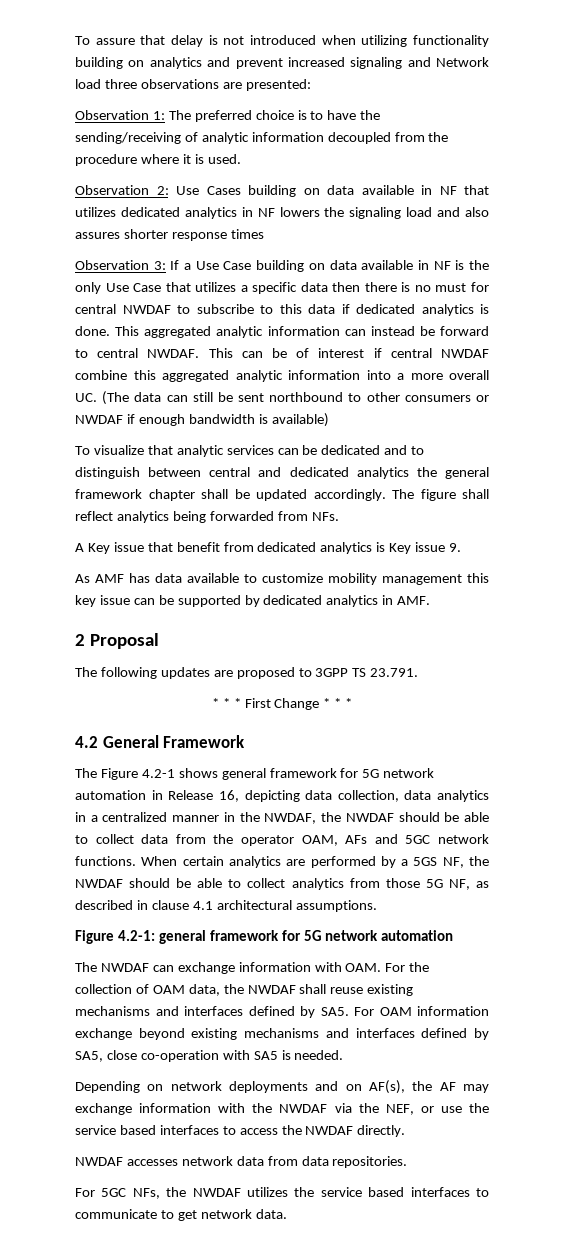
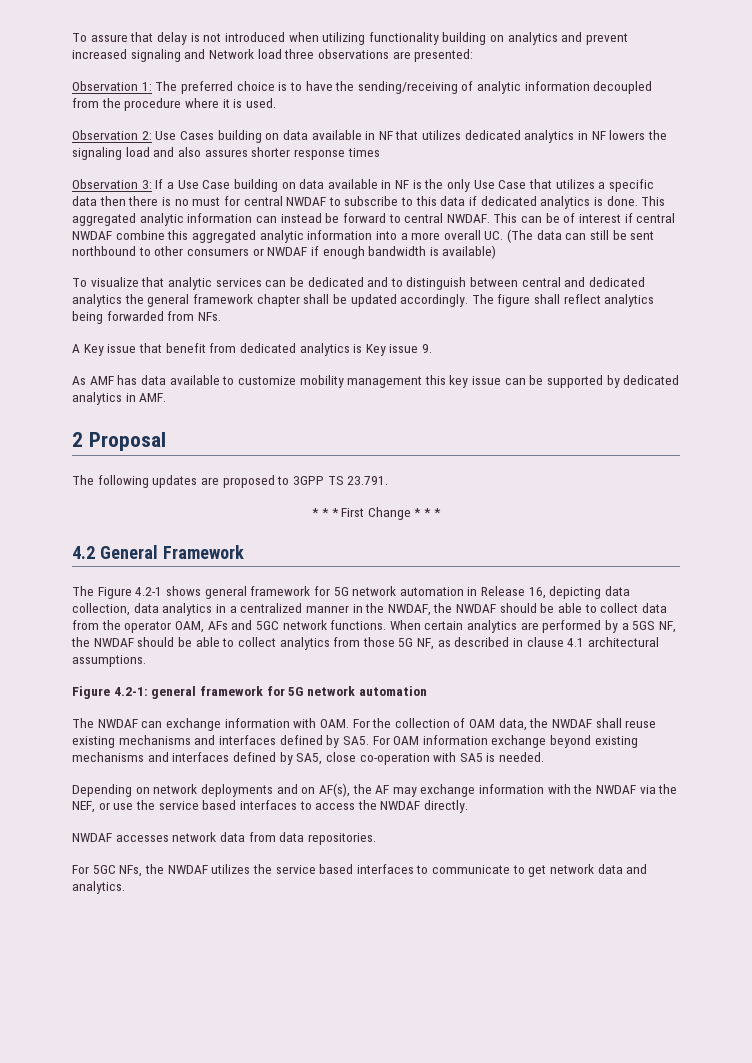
- For 5GC NFs, the NWDAF utilizes the service based interfaces to communicate to get network data.
+ For 5GC NFs, the NWDAF utilizes the service based interfaces to communicate to get network data and analytics.

